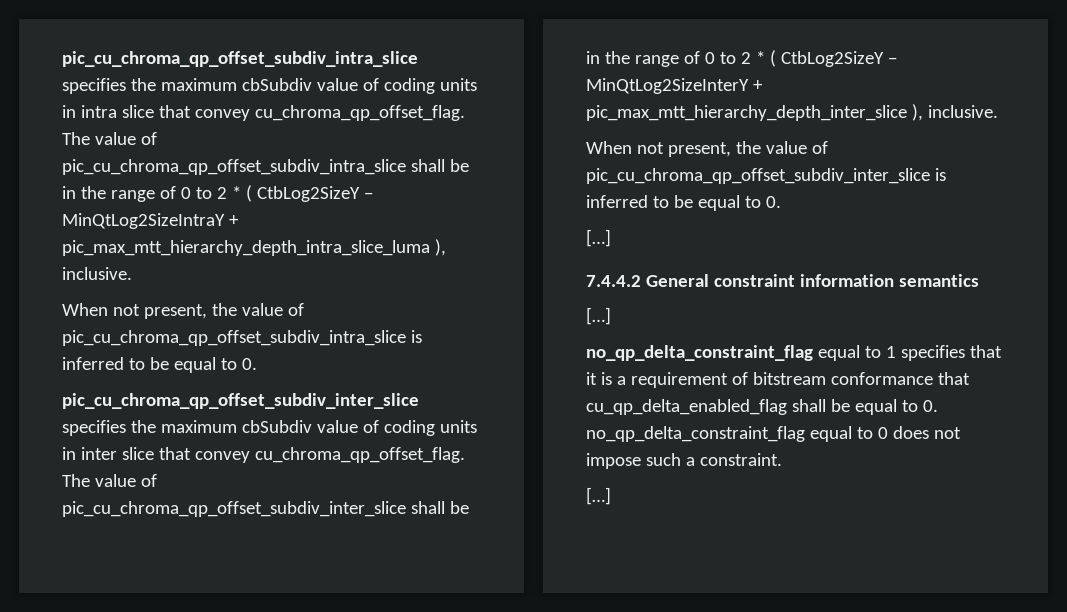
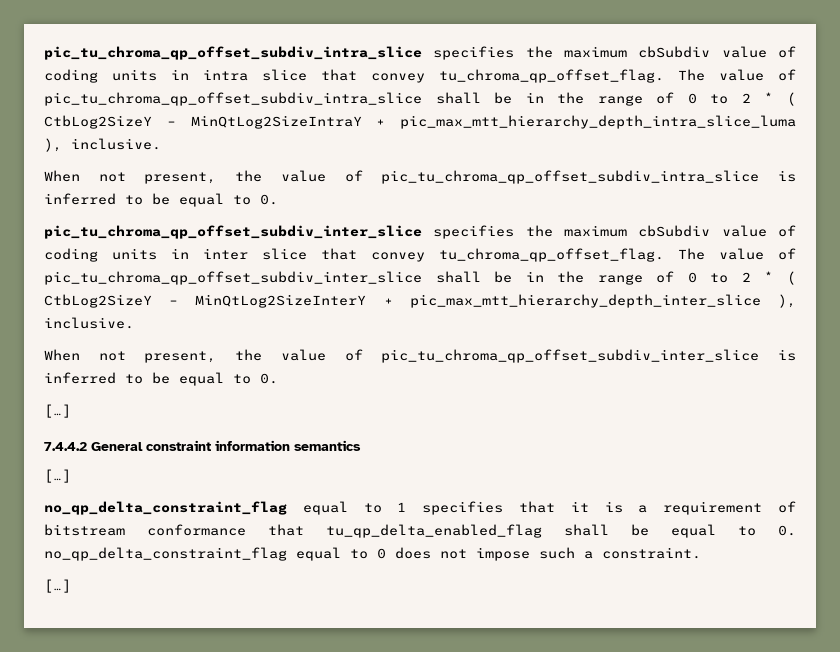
- pic_cu_chroma_qp_offset_subdiv_intra_slice specifies the maximum cbSubdiv value of coding units in intra slice that convey cu_chroma_qp_offset_flag. The value of pic_cu_chroma_qp_offset_subdiv_intra_slice shall be in the range of 0 to 2 * ( CtbLog2SizeY − MinQtLog2SizeIntraY + pic_max_mtt_hierarchy_depth_intra_slice_luma ), inclusive.
+ pic_tu_chroma_qp_offset_subdiv_intra_slice specifies the maximum cbSubdiv value of coding units in intra slice that convey tu_chroma_qp_offset_flag. The value of pic_tu_chroma_qp_offset_subdiv_intra_slice shall be in the range of 0 to 2 * ( CtbLog2SizeY − MinQtLog2SizeIntraY + pic_max_mtt_hierarchy_depth_intra_slice_luma ), inclusive.
- When not present, the value of pic_cu_chroma_qp_offset_subdiv_intra_slice is inferred to be equal to 0.
- pic_cu_chroma_qp_offset_subdiv_inter_slice specifies the maximum cbSubdiv value of coding units in inter slice that convey cu_chroma_qp_offset_flag. The value of pic_cu_chroma_qp_offset_subdiv_inter_slice shall be in the range of 0 to 2 * ( CtbLog2SizeY − MinQtLog2SizeInterY + pic_max_mtt_hierarchy_depth_inter_slice ), inclusive.
+ When not present, the value of pic_tu_chroma_qp_offset_subdiv_intra_slice is inferred to be equal to 0.
+ pic_tu_chroma_qp_offset_subdiv_inter_slice specifies the maximum cbSubdiv value of coding units in inter slice that convey tu_chroma_qp_offset_flag. The value of pic_tu_chroma_qp_offset_subdiv_inter_slice shall be in the range of 0 to 2 * ( CtbLog2SizeY − MinQtLog2SizeInterY + pic_max_mtt_hierarchy_depth_inter_slice ), inclusive.
- When not present, the value of pic_cu_chroma_qp_offset_subdiv_inter_slice is inferred to be equal to 0.
+ When not present, the value of pic_tu_chroma_qp_offset_subdiv_inter_slice is inferred to be equal to 0.
- no_qp_delta_constraint_flag equal to 1 specifies that it is a requirement of bitstream conformance that cu_qp_delta_enabled_flag shall be equal to 0. no_qp_delta_constraint_flag equal to 0 does not impose such a constraint.
+ no_qp_delta_constraint_flag equal to 1 specifies that it is a requirement of bitstream conformance that tu_qp_delta_enabled_flag shall be equal to 0. no_qp_delta_constraint_flag equal to 0 does not impose such a constraint.

